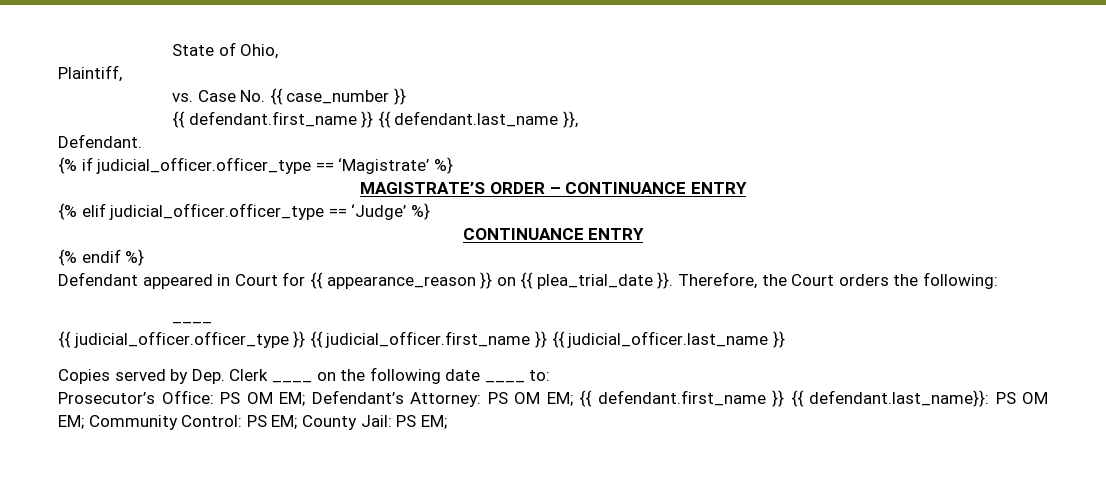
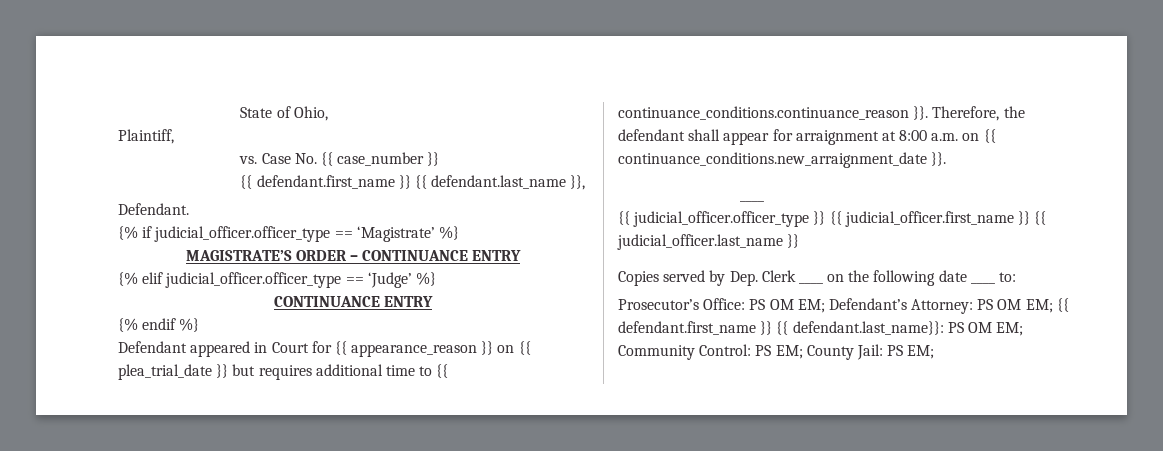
- Defendant appeared in Court for {{ appearance_reason }} on {{ plea_trial_date }}. Therefore, the Court orders the following:
+ Defendant appeared in Court for {{ appearance_reason }} on {{ plea_trial_date }} but requires additional time to {{ continuance_conditions.continuance_reason }}. Therefore, the defendant shall appear for arraignment at 8:00 a.m. on {{ continuance_conditions.new_arraignment_date }}.

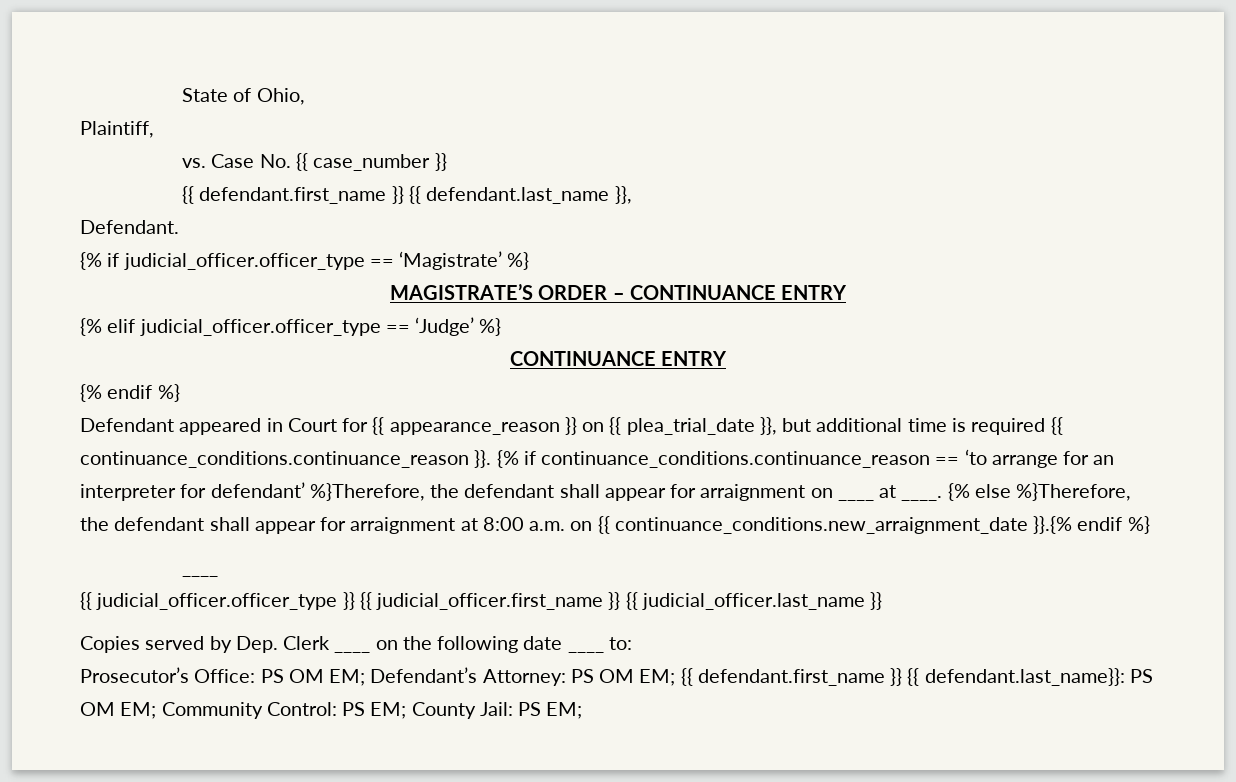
- Defendant appeared in Court for {{ appearance_reason }} on {{ plea_trial_date }} but requires additional time to {{ continuance_conditions.continuance_reason }}. Therefore, the defendant shall appear for arraignment at 8:00 a.m. on {{ continuance_conditions.new_arraignment_date }}.
+ Defendant appeared in Court for {{ appearance_reason }} on {{ plea_trial_date }}, but additional time is required {{ continuance_conditions.continuance_reason }}. {% if continuance_conditions.continuance_reason == ‘to arrange for an interpreter for defendant’ %}Therefore, the defendant shall appear for arraignment on ____ at ____. {% else %}Therefore, the defendant shall appear for arraignment at 8:00 a.m. on {{ continuance_conditions.new_arraignment_date }}.{% endif %}

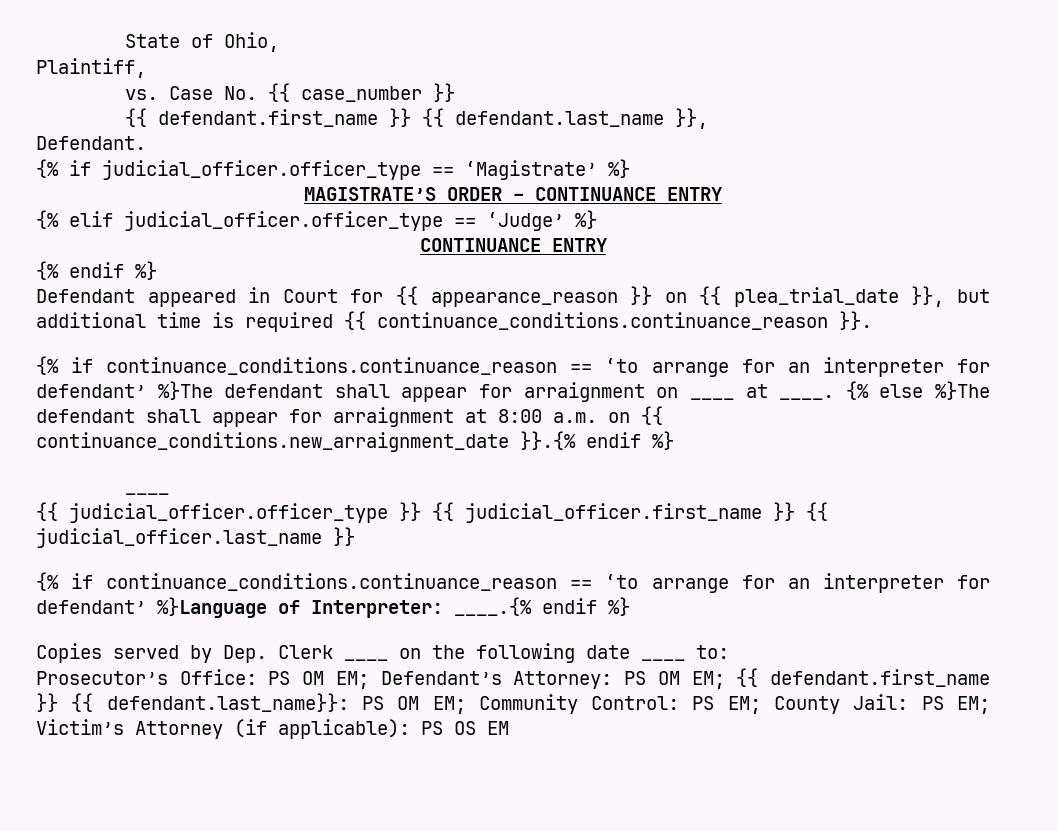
- Defendant appeared in Court for {{ appearance_reason }} on {{ plea_trial_date }}, but additional time is required {{ continuance_conditions.continuance_reason }}. {% if continuance_conditions.continuance_reason == ‘to arrange for an interpreter for defendant’ %}Therefore, the defendant shall appear for arraignment on ____ at ____.
+ Defendant appeared in Court for {{ appearance_reason }} on {{ plea_trial_date }}, but additional time is required {{ continuance_conditions.continuance_reason }}.
+ {% if continuance_conditions.continuance_reason == ‘to arrange for an interpreter for defendant’ %}The defendant shall appear for arraignment on ____ at ____.
- {% else %}Therefore, the defendant shall appear for arraignment at 8:00 a.m. on {{ continuance_conditions.new_arraignment_date }}.{% endif %}
+ {% else %}The defendant shall appear for arraignment at 8:00 a.m. on {{ continuance_conditions.new_arraignment_date }}.{% endif %}
+ {% if continuance_conditions.continuance_reason == ‘to arrange for an interpreter for defendant’ %}Language of Interpreter: ____.{% endif %}
- Prosecutor’s Office: PS OM EM; Defendant’s Attorney: PS OM EM; {{ defendant.first_name }} {{ defendant.last_name}}: PS OM EM; Community Control: PS EM; County Jail: PS EM;
+ Prosecutor’s Office: PS OM EM; Defendant’s Attorney: PS OM EM; {{ defendant.first_name }} {{ defendant.last_name}}: PS OM EM; Community Control: PS EM; County Jail: PS EM; Victim’s Attorney (if applicable): PS OS EM

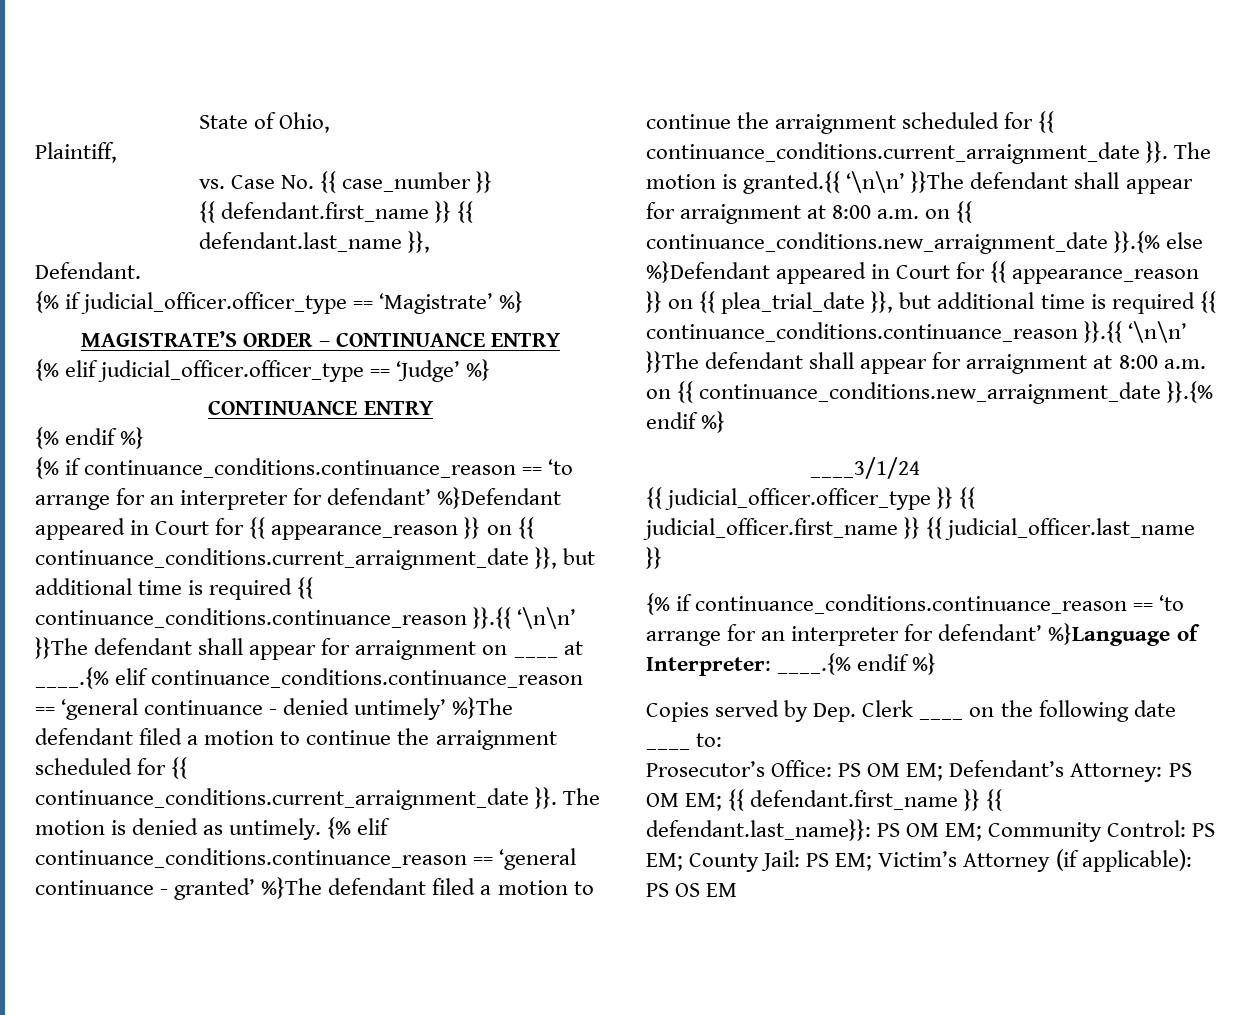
- Defendant appeared in Court for {{ appearance_reason }} on {{ plea_trial_date }}, but additional time is required {{ continuance_conditions.continuance_reason }}.
- {% if continuance_conditions.continuance_reason == ‘to arrange for an interpreter for defendant’ %}The defendant shall appear for arraignment on ____ at ____. {% else %}The defendant shall appear for arraignment at 8:00 a.m. on {{ continuance_conditions.new_arraignment_date }}.{% endif %}
- ____
+ {% if continuance_conditions.continuance_reason == ‘to arrange for an interpreter for defendant’ %}Defendant appeared in Court for {{ appearance_reason }} on {{ continuance_conditions.current_arraignment_date }}, but additional time is required {{ continuance_conditions.continuance_reason }}.{{ ‘\n\n’ }}The defendant shall appear for arraignment on ____ at ____.{% elif continuance_conditions.continuance_reason == ‘general continuance - denied untimely’ %}The defendant filed a motion to continue the arraignment scheduled for {{ continuance_conditions.current_arraignment_date }}. The motion is denied as untimely. {% elif continuance_conditions.continuance_reason == ‘general continuance - granted’ %}The defendant filed a motion to continue the arraignment scheduled for {{ continuance_conditions.current_arraignment_date }}. The motion is granted.{{ ‘\n\n’ }}The defendant shall appear for arraignment at 8:00 a.m. on {{ continuance_conditions.new_arraignment_date }}.{% else %}Defendant appeared in Court for {{ appearance_reason }} on {{ plea_trial_date }}, but additional time is required {{ continuance_conditions.continuance_reason }}.{{ ‘\n\n’ }}The defendant shall appear for arraignment at 8:00 a.m. on {{ continuance_conditions.new_arraignment_date }}.{% endif %}
+ ____3/1/24

